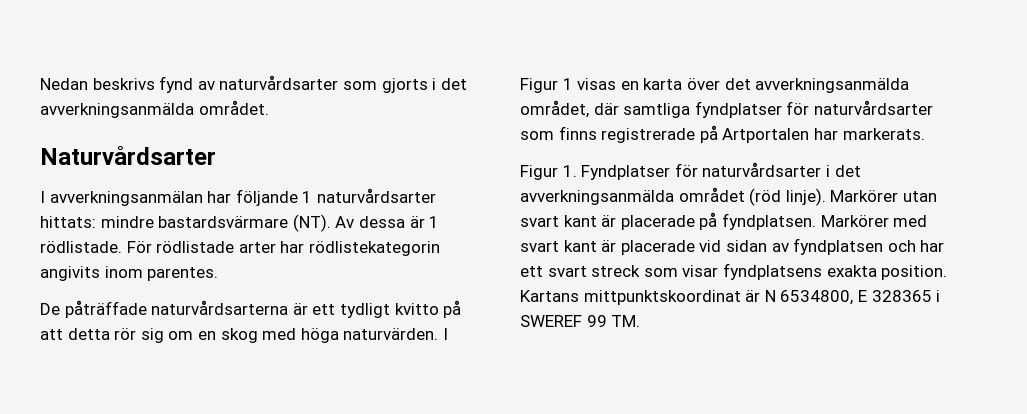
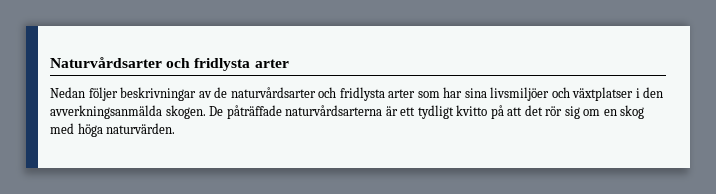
- Nedan beskrivs fynd av naturvårdsarter som gjorts i det avverkningsanmälda området.
- Naturvårdsarter
- I avverkningsanmälan har följande 1 naturvårdsarter hittats: mindre bastardsvärmare (NT). Av dessa är 1 rödlistade. För rödlistade arter har rödlistekategorin angivits inom parentes.
- De påträffade naturvårdsarterna är ett tydligt kvitto på att detta rör sig om en skog med höga naturvärden. I Figur 1 visas en karta över det avverkningsanmälda området, där samtliga fyndplatser för naturvårdsarter som finns registrerade på Artportalen har markerats.
- Figur 1. Fyndplatser för naturvårdsarter i det avverkningsanmälda området (röd linje). Markörer utan svart kant är placerade på fyndplatsen. Markörer med svart kant är placerade vid sidan av fyndplatsen och har ett svart streck som visar fyndplatsens exakta position. Kartans mittpunktskoordinat är N 6534800, E 328365 i SWEREF 99 TM.
+ Naturvårdsarter och fridlysta arter
+ Nedan följer beskrivningar av de naturvårdsarter och fridlysta arter som har sina livsmiljöer och växtplatser i den avverkningsanmälda skogen. De påträffade naturvårdsarterna är ett tydligt kvitto på att det rör sig om en skog med höga naturvärden.

